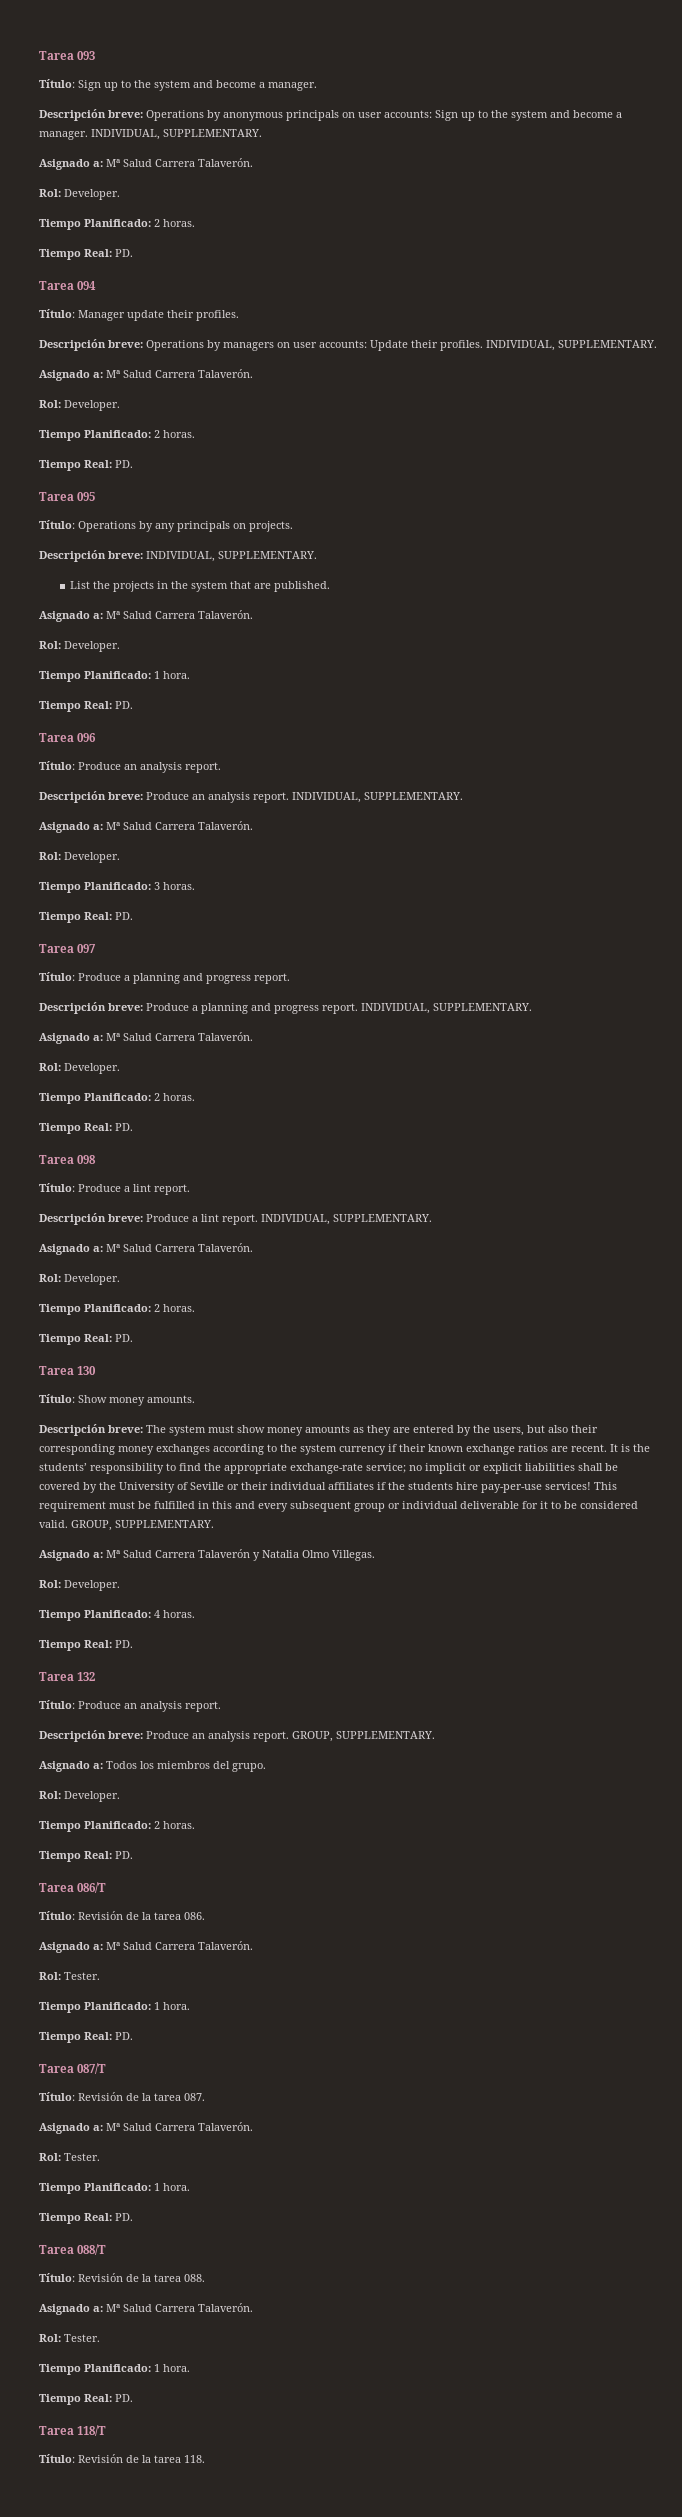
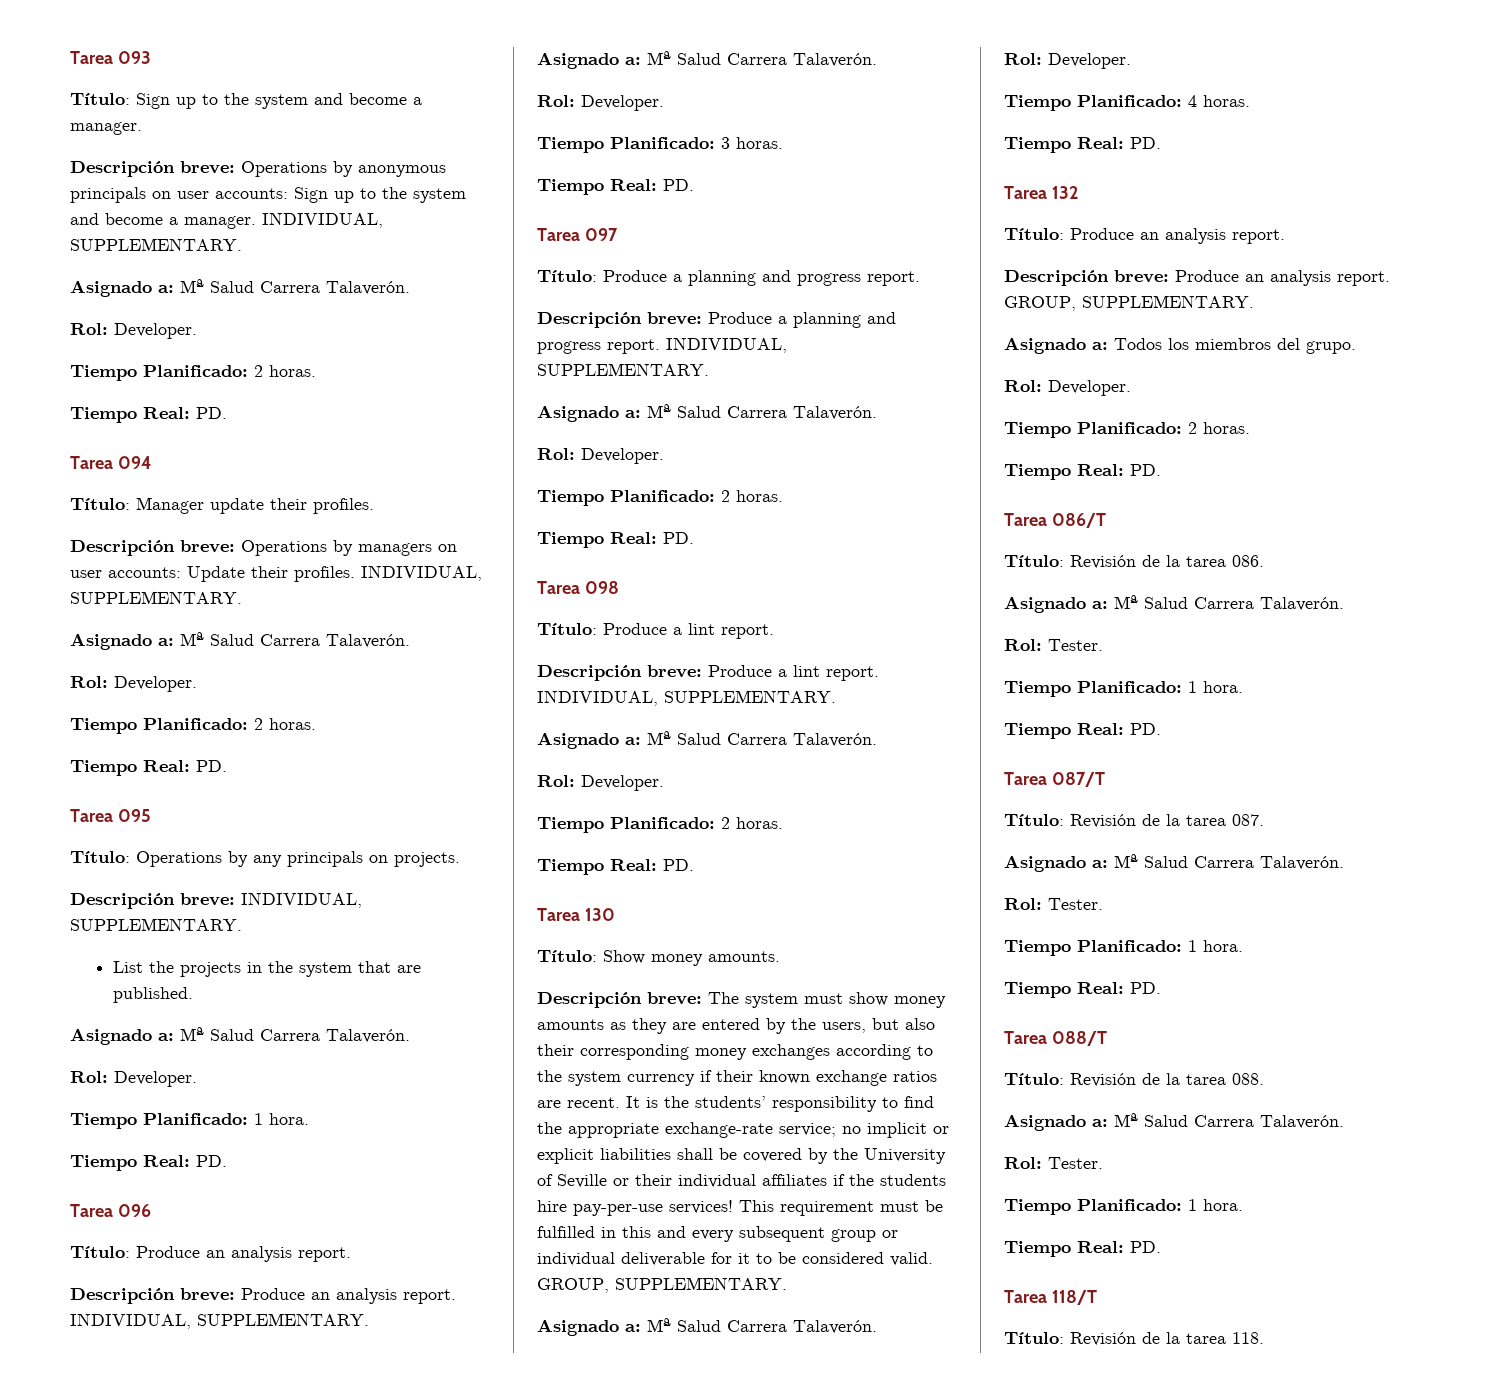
  This requirement must be fulfilled in this and every subsequent group or individual deliverable for it to be considered valid. GROUP, SUPPLEMENTARY.
- Asignado a: Mª Salud Carrera Talaverón y Natalia Olmo Villegas.
+ Asignado a: Mª Salud Carrera Talaverón.

